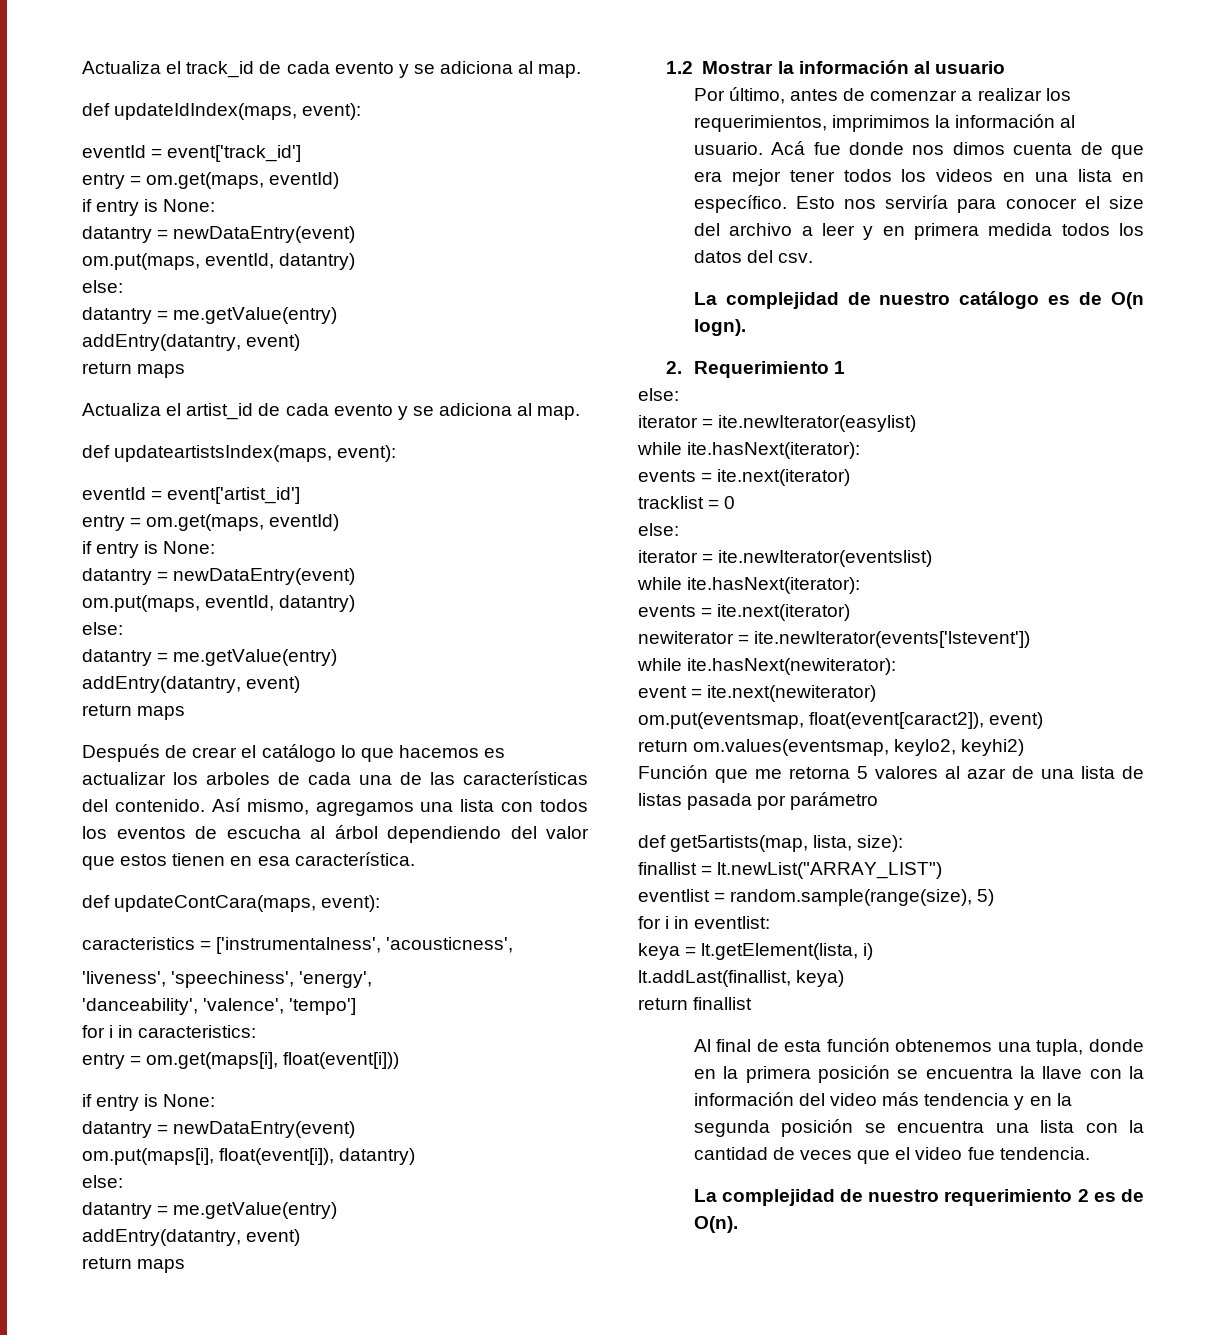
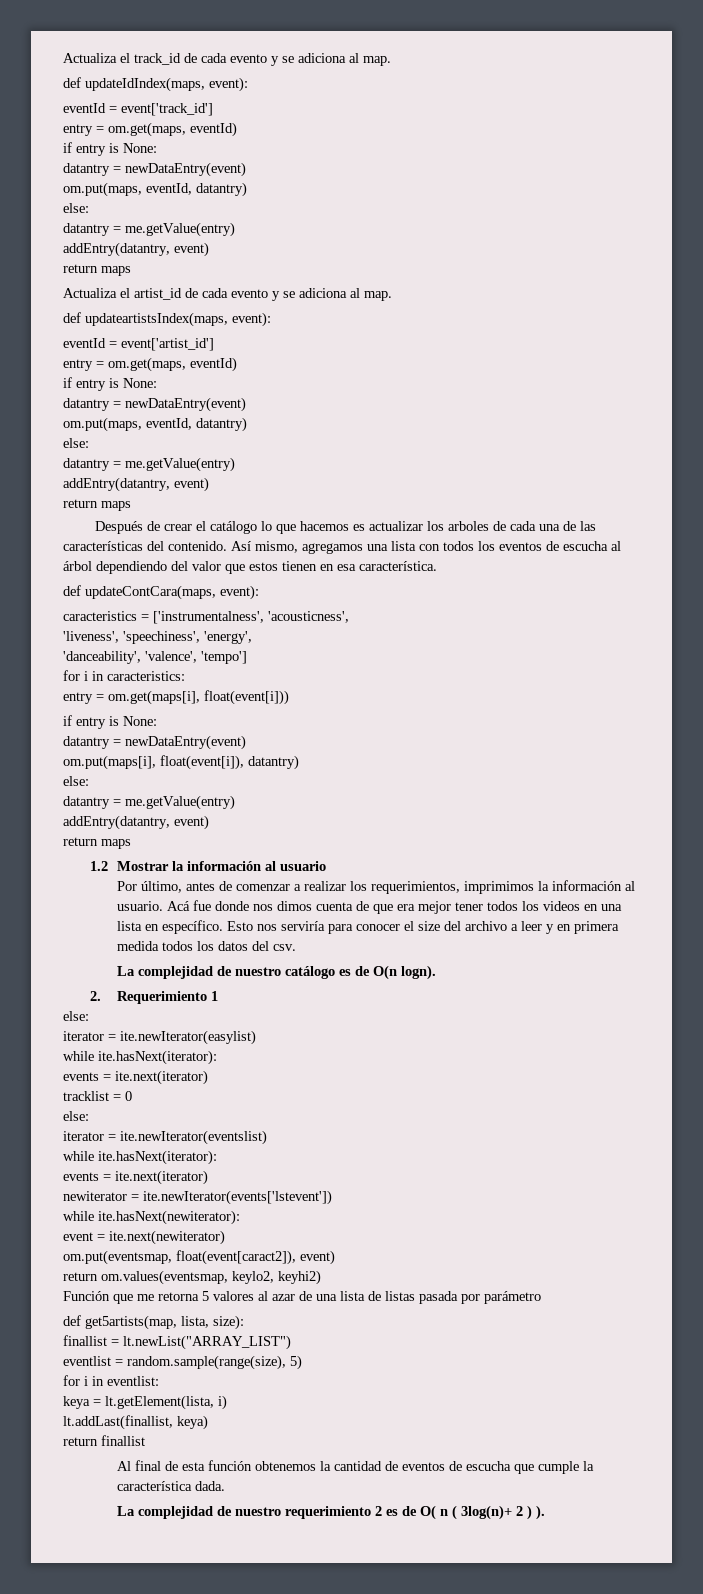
- Al final de esta función obtenemos una tupla, donde en la primera posición se encuentra la llave con la información del video más tendencia y en la segunda posición se encuentra una lista con la cantidad de veces que el video fue tendencia.
+ Al final de esta función obtenemos la cantidad de eventos de escucha que cumple la característica dada.
- La complejidad de nuestro requerimiento 2 es de O(n).
+ La complejidad de nuestro requerimiento 2 es de O( n ( 3log(n)+ 2 ) ).

